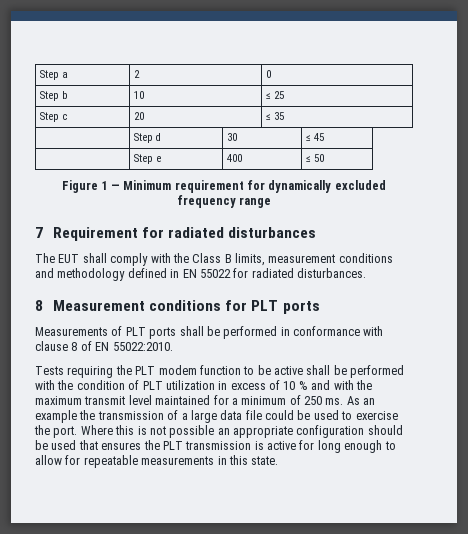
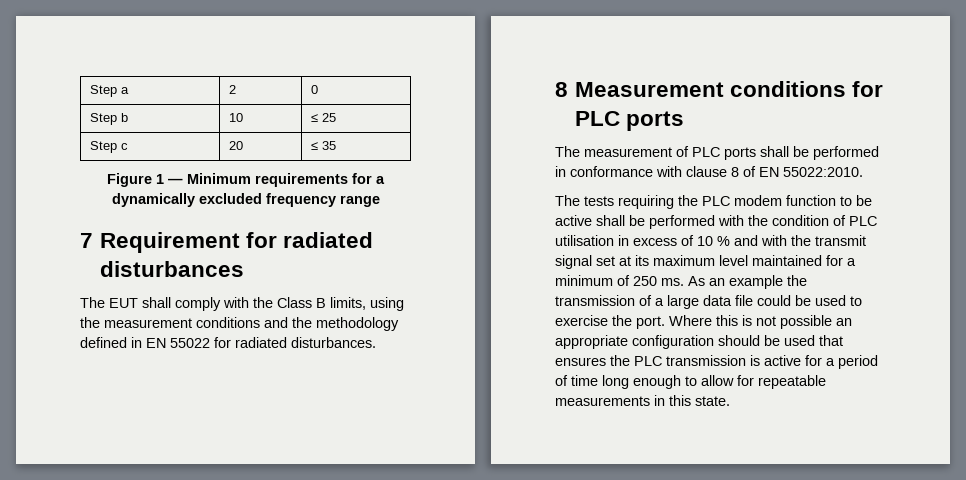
- | Step d | 30 | ≤ 45
- | Step e | 400 | ≤ 50
- Figure 1 — Minimum requirement for dynamically excluded frequency range
+ Figure 1 — Minimum requirements for a dynamically excluded frequency range
- The EUT shall comply with the Class B limits, measurement conditions and methodology defined in EN 55022 for radiated disturbances.
+ The EUT shall comply with the Class B limits, using the measurement conditions and the methodology defined in EN 55022 for radiated disturbances.
- 8 Measurement conditions for PLT ports
+ 8 Measurement conditions for PLC ports
- Measurements of PLT ports shall be performed in conformance with clause 8 of EN 55022:2010.
+ The measurement of PLC ports shall be performed in conformance with clause 8 of EN 55022:2010.
- Tests requiring the PLT modem function to be active shall be performed with the condition of PLT utilization in excess of 10 % and with the maximum transmit level maintained for a minimum of 250 ms.
+ The tests requiring the PLC modem function to be active shall be performed with the condition of PLC utilisation in excess of 10 % and with the transmit signal set at its maximum level maintained for a minimum of 250 ms.
- Where this is not possible an appropriate configuration should be used that ensures the PLT transmission is active for long enough to allow for repeatable measurements in this state.
+ Where this is not possible an appropriate configuration should be used that ensures the PLC transmission is active for a period of time long enough to allow for repeatable measurements in this state.

